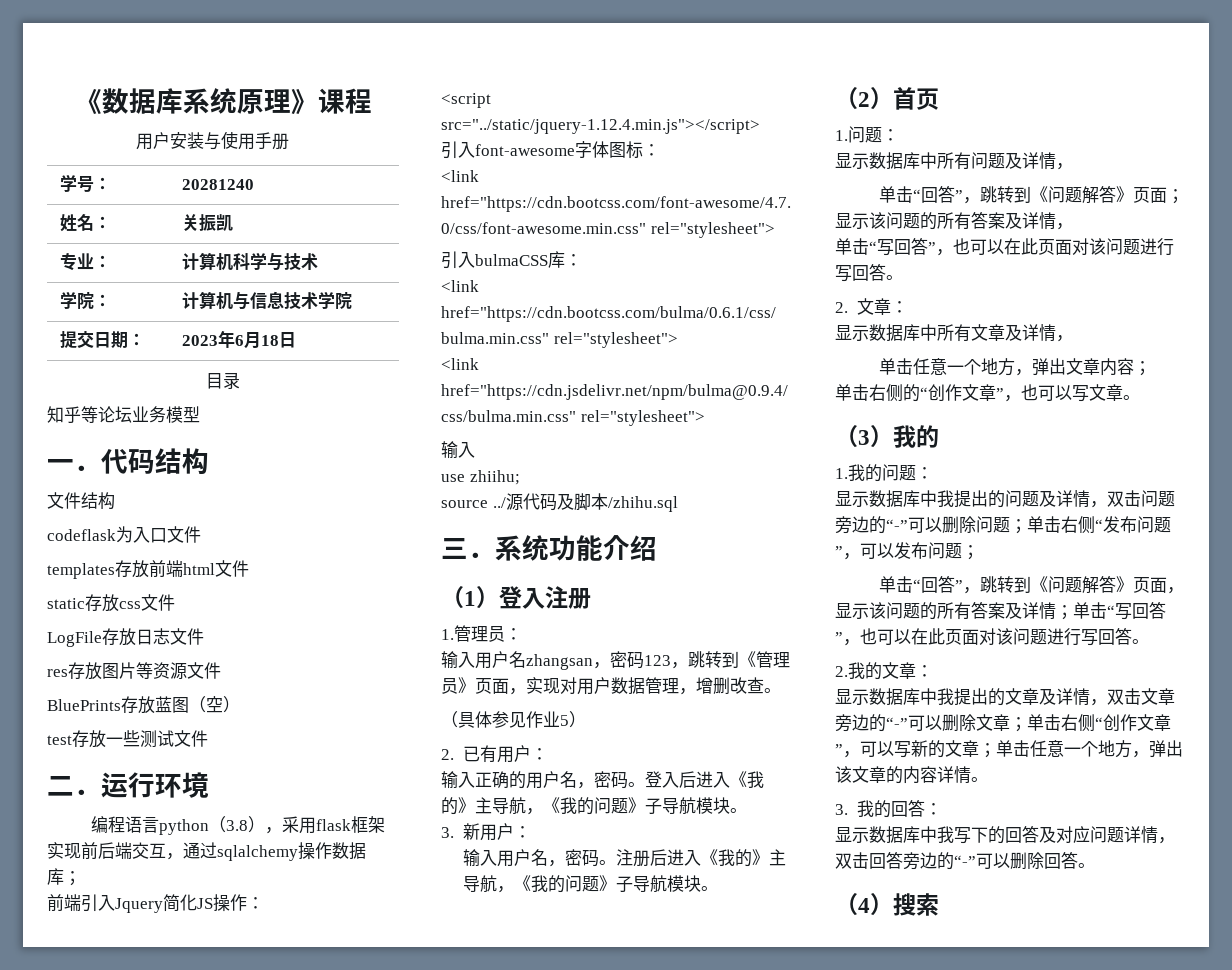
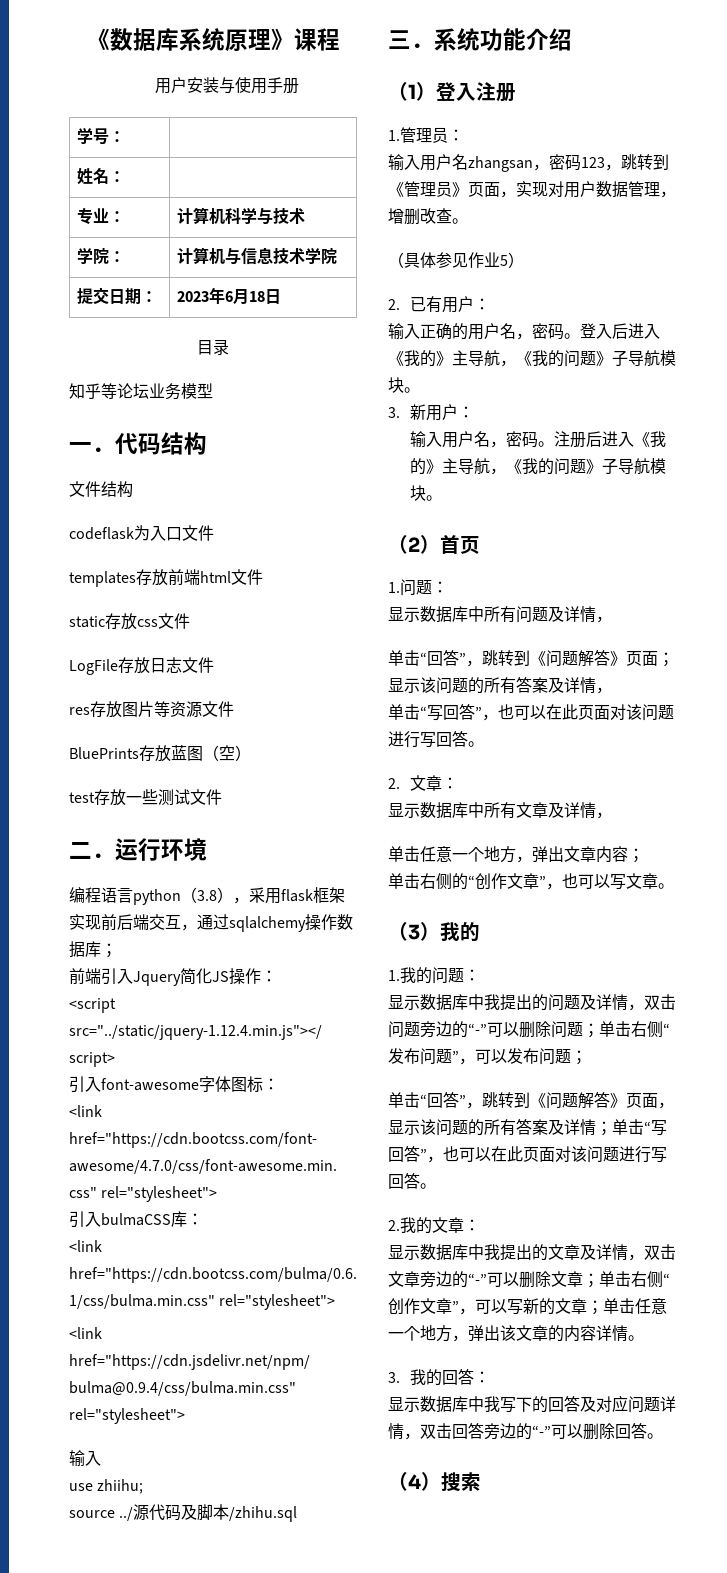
- 学号： | 20281240
+ 学号： |
- 姓名： | 关振凯
+ 姓名： |

